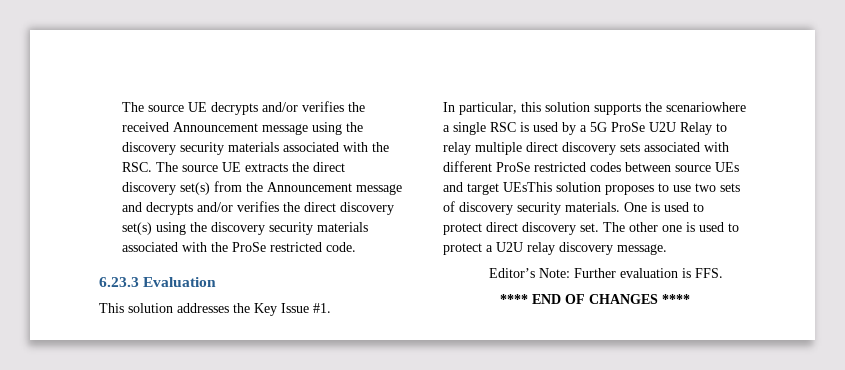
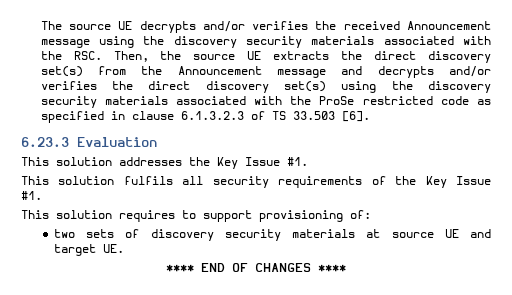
- The source UE decrypts and/or verifies the received Announcement message using the discovery security materials associated with the RSC. The source UE extracts the direct discovery set(s) from the Announcement message and decrypts and/or verifies the direct discovery set(s) using the discovery security materials associated with the ProSe restricted code.
+ The source UE decrypts and/or verifies the received Announcement message using the discovery security materials associated with the RSC. Then, the source UE extracts the direct discovery set(s) from the Announcement message and decrypts and/or verifies the direct discovery set(s) using the discovery security materials associated with the ProSe restricted code as specified in clause 6.1.3.2.3 of TS 33.503 [6].
- In particular, this solution supports the scenariowhere a single RSC is used by a 5G ProSe U2U Relay to relay multiple direct discovery sets associated with different ProSe restricted codes between source UEs and target UEsThis solution proposes to use two sets of discovery security materials. One is used to protect direct discovery set. The other one is used to protect a U2U relay discovery message.
- Editor’s Note: Further evaluation is FFS.
+ This solution fulfils all security requirements of the Key Issue #1.
+ This solution requires to support provisioning of:
+ two sets of discovery security materials at source UE and target UE.

